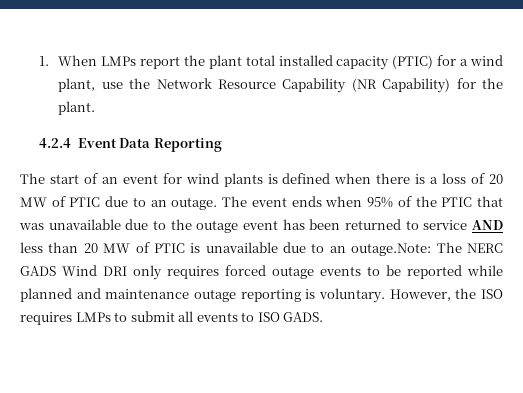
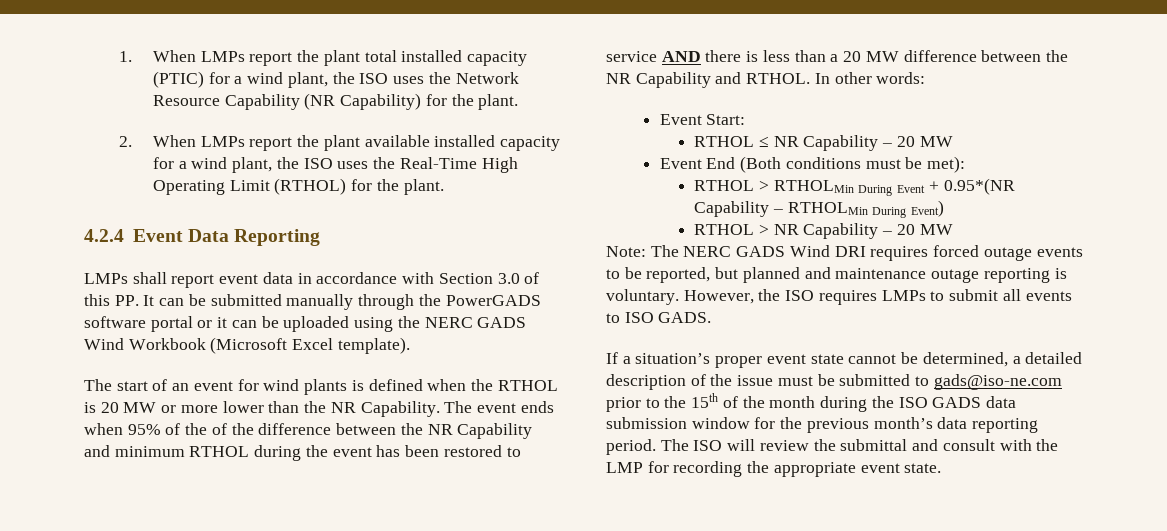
- 1. When LMPs report the plant total installed capacity (PTIC) for a wind plant, use the Network Resource Capability (NR Capability) for the plant.
+ 1. When LMPs report the plant total installed capacity (PTIC) for a wind plant, the ISO uses the Network Resource Capability (NR Capability) for the plant.
+ 2. When LMPs report the plant available installed capacity for a wind plant, the ISO uses the Real-Time High Operating Limit (RTHOL) for the plant.
  4.2.4 Event Data Reporting
+ LMPs shall report event data in accordance with Section 3.0 of this PP. It can be submitted manually through the PowerGADS software portal or it can be uploaded using the NERC GADS Wind Workbook (Microsoft Excel template).
- The start of an event for wind plants is defined when there is a loss of 20 MW of PTIC due to an outage.
+ The start of an event for wind plants is defined when the RTHOL is 20 MW or more lower than the NR Capability.
- The event ends when 95% of the PTIC that was unavailable due to the outage event has been returned to service AND less than 20 MW of PTIC is unavailable due to an outage.Note: The NERC GADS Wind DRI only requires forced outage events to be reported while planned and maintenance outage reporting is voluntary.
+ The event ends when 95% of the of the difference between the NR Capability and minimum RTHOL during the event has been restored to service AND there is less than a 20 MW difference between the NR Capability and RTHOL. In other words:
+ Event Start:
+ RTHOL ≤ NR Capability – 20 MW
+ Event End (Both conditions must be met):
+ RTHOL > RTHOLMin During Event + 0.95*(NR Capability – RTHOLMin During Event)
+ RTHOL > NR Capability – 20 MW
+ Note: The NERC GADS Wind DRI requires forced outage events to be reported, but planned and maintenance outage reporting is voluntary.
+ If a situation’s proper event state cannot be determined, a detailed description of the issue must be submitted to gads@iso-ne.com prior to the 15th of the month during the ISO GADS data submission window for the previous month’s data reporting period. The ISO will review the submittal and consult with the LMP for recording the appropriate event state.

